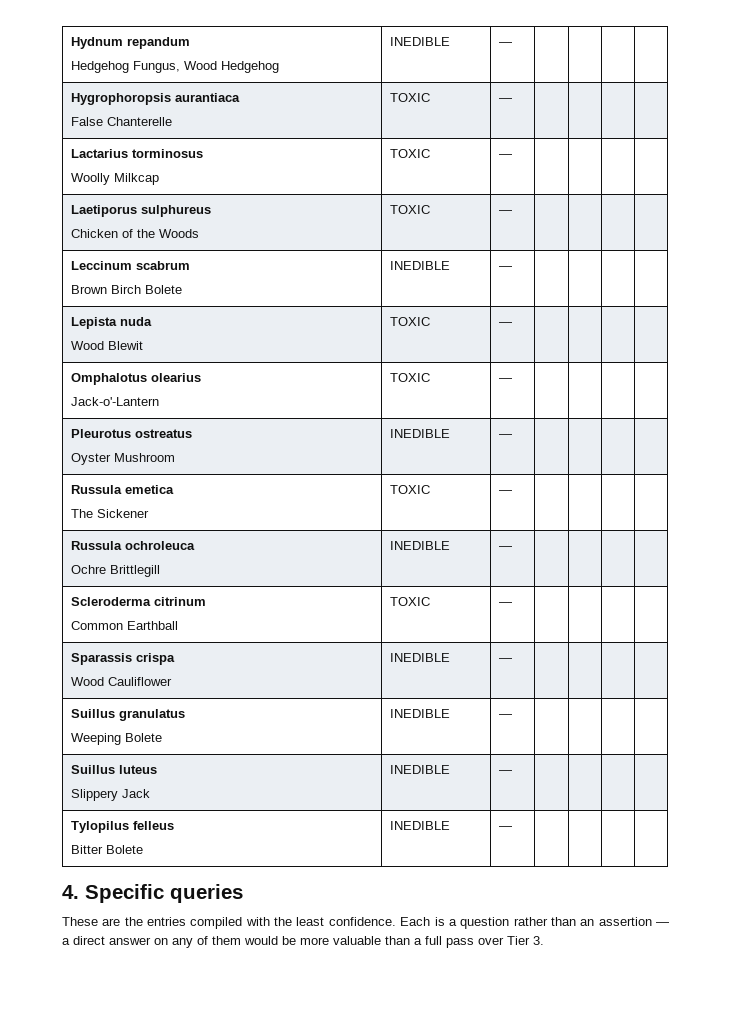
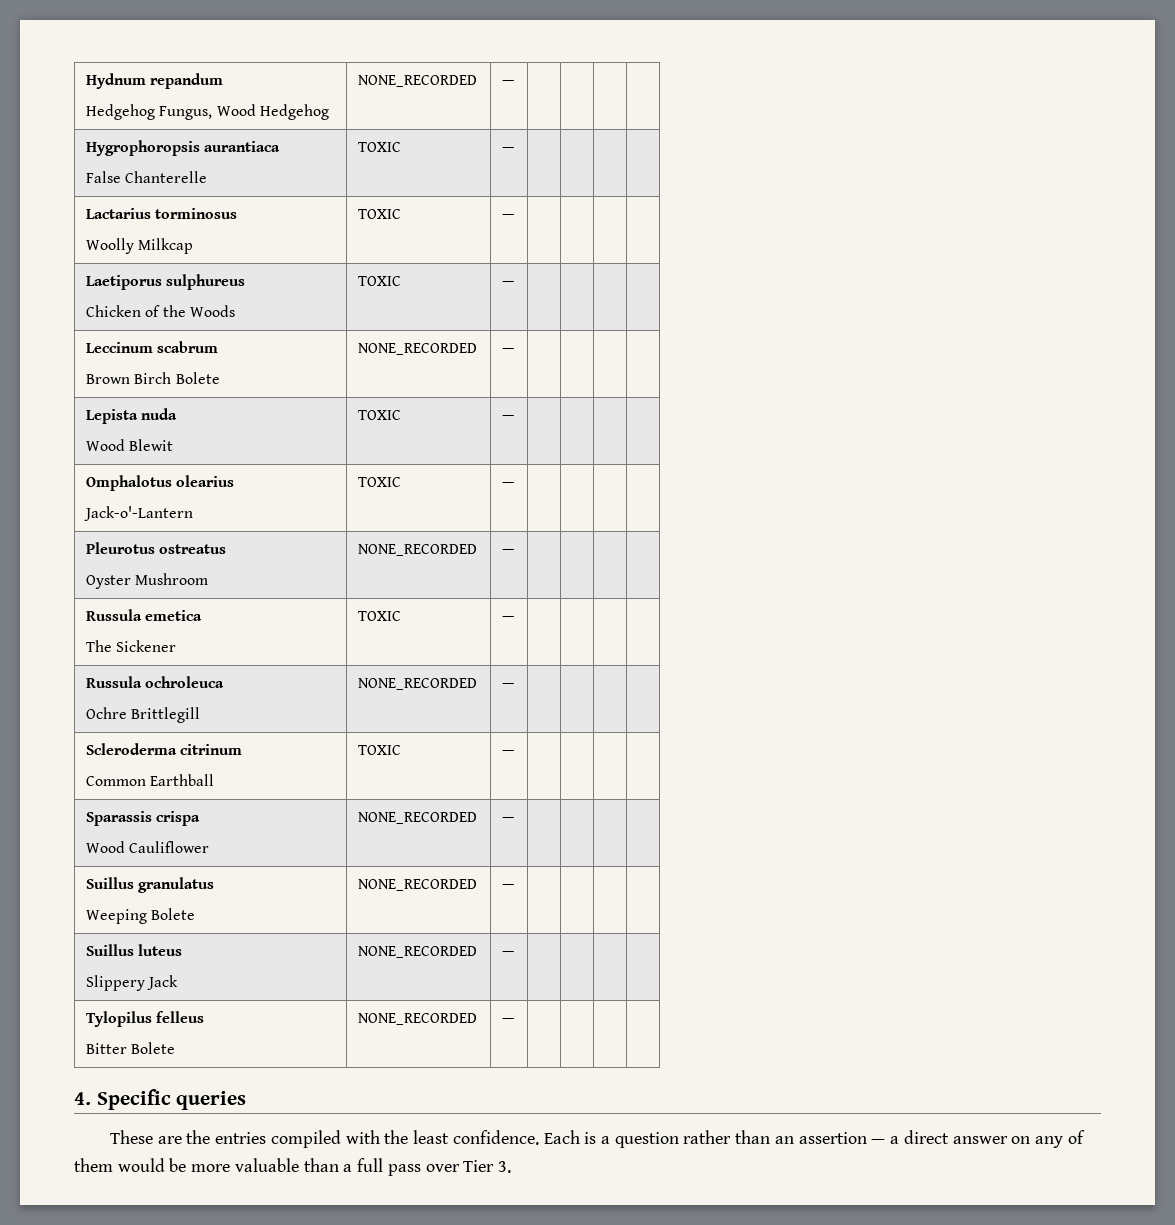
  Hydnum repandum
- Hedgehog Fungus, Wood Hedgehog | INEDIBLE | — | | | |
+ Hedgehog Fungus, Wood Hedgehog | NONE_RECORDED | — | | | |
  Leccinum scabrum
- Brown Birch Bolete | INEDIBLE | — | | | |
+ Brown Birch Bolete | NONE_RECORDED | — | | | |
  Pleurotus ostreatus
- Oyster Mushroom | INEDIBLE | — | | | |
+ Oyster Mushroom | NONE_RECORDED | — | | | |
  Russula ochroleuca
- Ochre Brittlegill | INEDIBLE | — | | | |
+ Ochre Brittlegill | NONE_RECORDED | — | | | |
  Sparassis crispa
- Wood Cauliflower | INEDIBLE | — | | | |
+ Wood Cauliflower | NONE_RECORDED | — | | | |
  Suillus granulatus
- Weeping Bolete | INEDIBLE | — | | | |
+ Weeping Bolete | NONE_RECORDED | — | | | |
  Suillus luteus
- Slippery Jack | INEDIBLE | — | | | |
+ Slippery Jack | NONE_RECORDED | — | | | |
  Tylopilus felleus
- Bitter Bolete | INEDIBLE | — | | | |
+ Bitter Bolete | NONE_RECORDED | — | | | |

